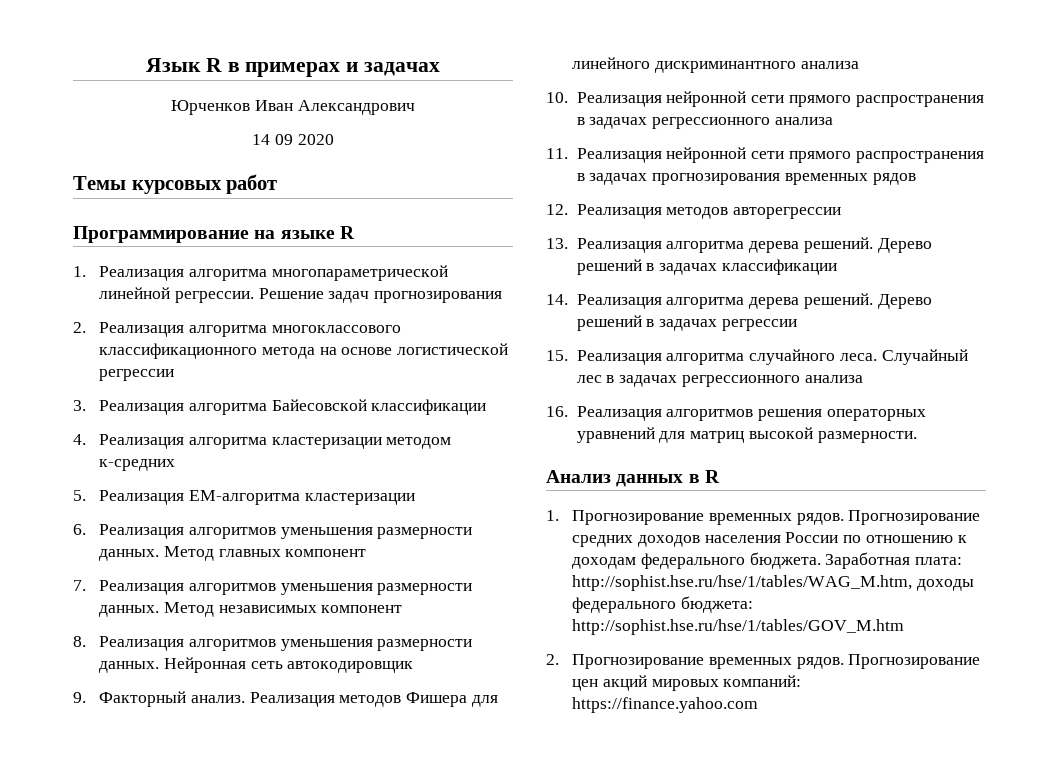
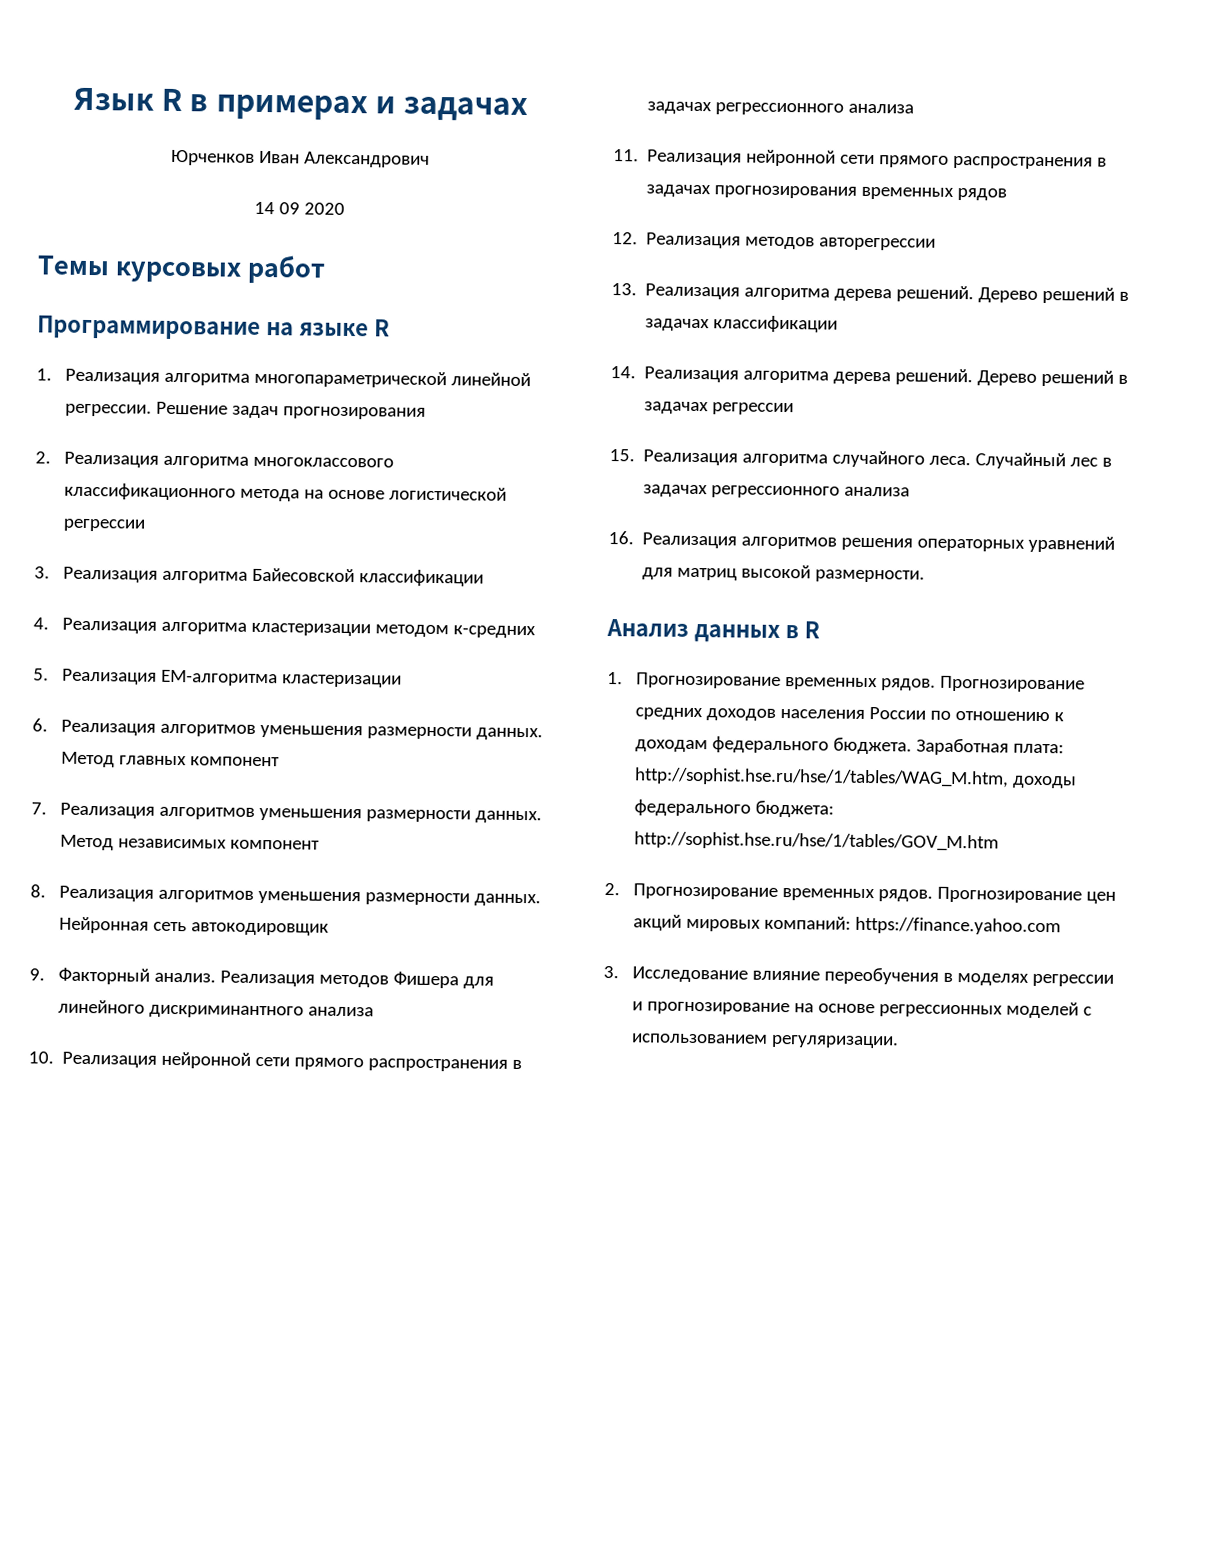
+ 3. Исследование влияние переобучения в моделях регрессии и прогнозирование на основе регрессионных моделей с использованием регуляризации.

